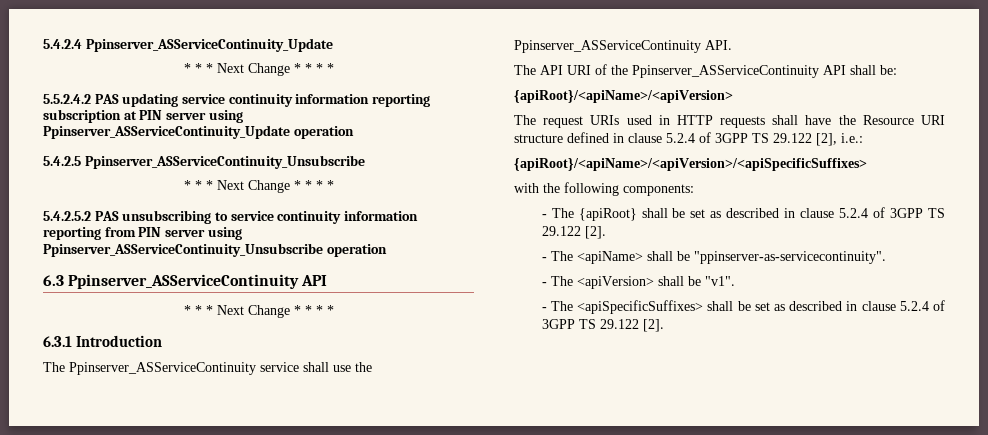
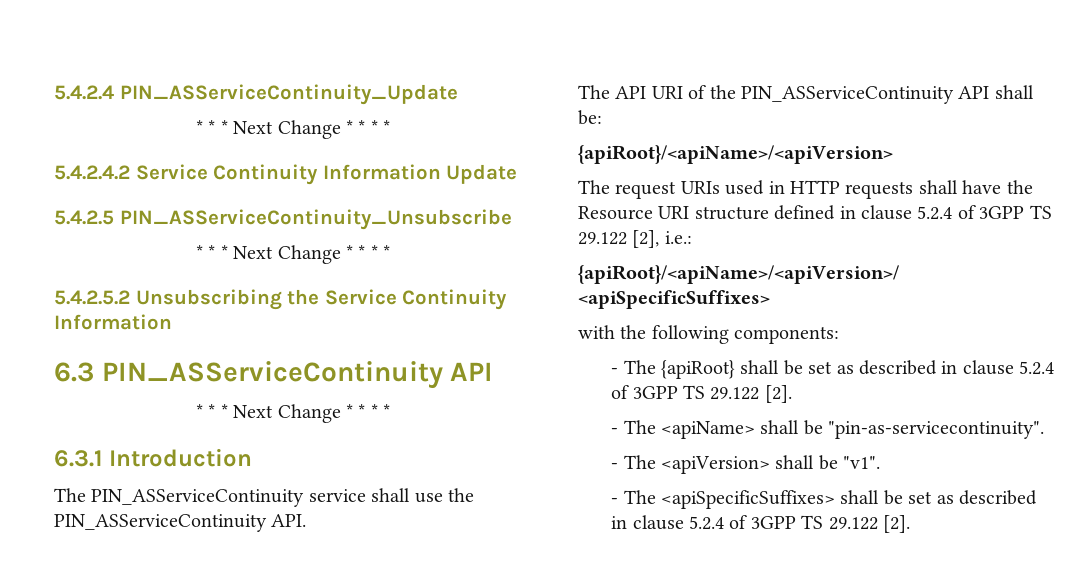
- 5.4.2.4 Ppinserver_ASServiceContinuity_Update
+ 5.4.2.4 PIN_ASServiceContinuity_Update
  * * * Next Change * * * *
- 5.5.2.4.2 PAS updating service continuity information reporting subscription at PIN server using Ppinserver_ASServiceContinuity_Update operation
+ 5.4.2.4.2 Service Continuity Information Update
- 5.4.2.5 Ppinserver_ASServiceContinuity_Unsubscribe
+ 5.4.2.5 PIN_ASServiceContinuity_Unsubscribe
- 5.4.2.5.2 PAS unsubscribing to service continuity information reporting from PIN server using Ppinserver_ASServiceContinuity_Unsubscribe operation
+ 5.4.2.5.2 Unsubscribing the Service Continuity Information
- 6.3 Ppinserver_ASServiceContinuity API
+ 6.3 PIN_ASServiceContinuity API
- The Ppinserver_ASServiceContinuity service shall use the Ppinserver_ASServiceContinuity API.
+ The PIN_ASServiceContinuity service shall use the PIN_ASServiceContinuity API.
- The API URI of the Ppinserver_ASServiceContinuity API shall be:
+ The API URI of the PIN_ASServiceContinuity API shall be:
- - The <apiName> shall be "ppinserver-as-servicecontinuity".
+ - The <apiName> shall be "pin-as-servicecontinuity".

